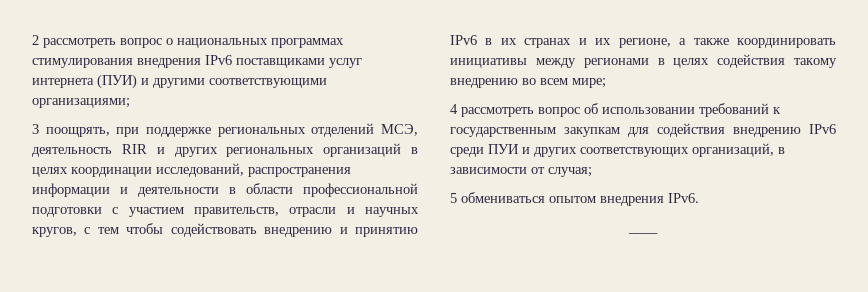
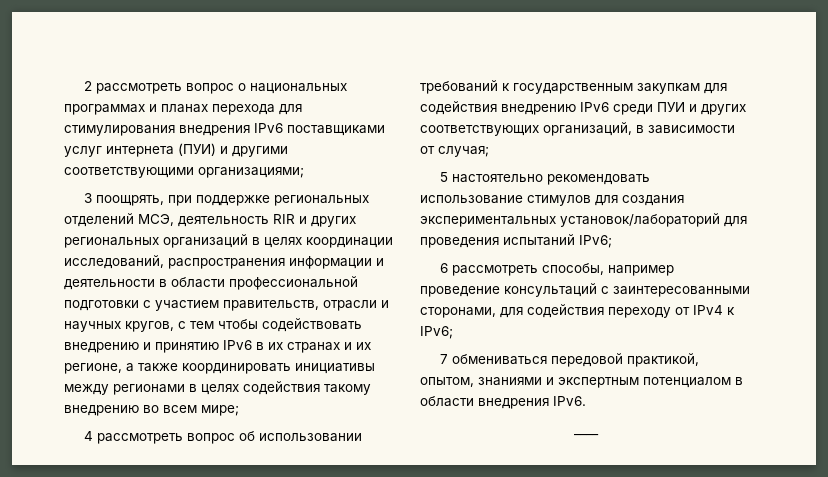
- 2 рассмотреть вопрос о национальных программах стимулирования внедрения IPv6 поставщиками услуг интернета (ПУИ) и другими соответствующими организациями;
+ 2 рассмотреть вопрос о национальных программах и планах перехода для стимулирования внедрения IPv6 поставщиками услуг интернета (ПУИ) и другими соответствующими организациями;
- 5 обмениваться опытом внедрения IPv6.
+ 5 настоятельно рекомендовать использование стимулов для создания экспериментальных установок/лабораторий для проведения испытаний IPv6;
+ 6 рассмотреть способы, например проведение консультаций с заинтересованными сторонами, для содействия переходу от IPv4 к IPv6;
+ 7 обмениваться передовой практикой, опытом, знаниями и экспертным потенциалом в области внедрения IPv6.

